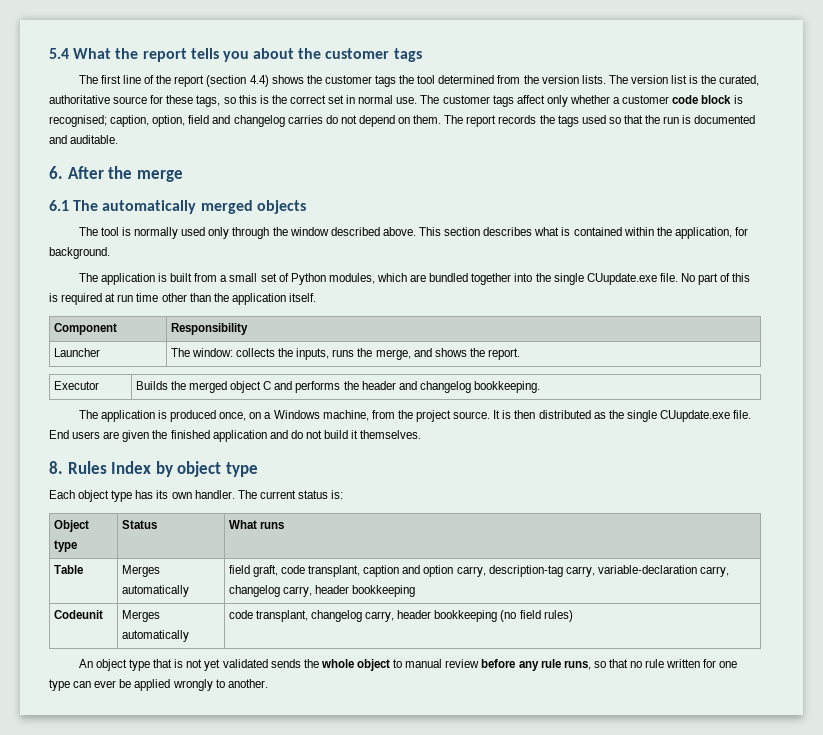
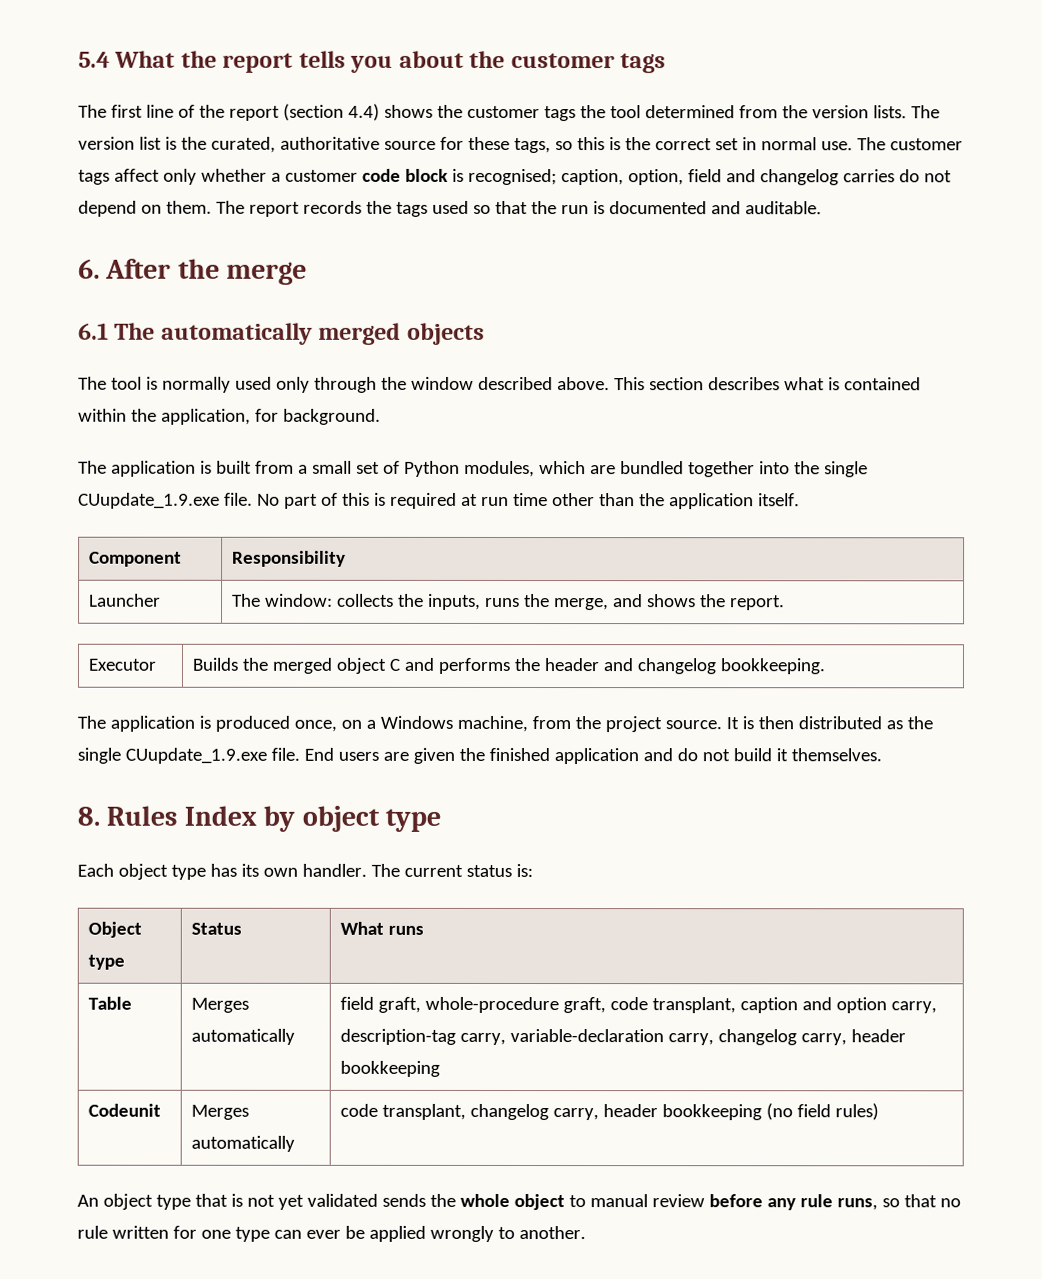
- The application is built from a small set of Python modules, which are bundled together into the single CUupdate.exe file.
+ The application is built from a small set of Python modules, which are bundled together into the single CUupdate_1.9.exe file.
- It is then distributed as the single CUupdate.exe file.
+ It is then distributed as the single CUupdate_1.9.exe file.
- Table | Merges automatically | field graft, code transplant, caption and option carry, description-tag carry, variable-declaration carry, changelog carry, header bookkeeping
+ Table | Merges automatically | field graft, whole-procedure graft, code transplant, caption and option carry, description-tag carry, variable-declaration carry, changelog carry, header bookkeeping

